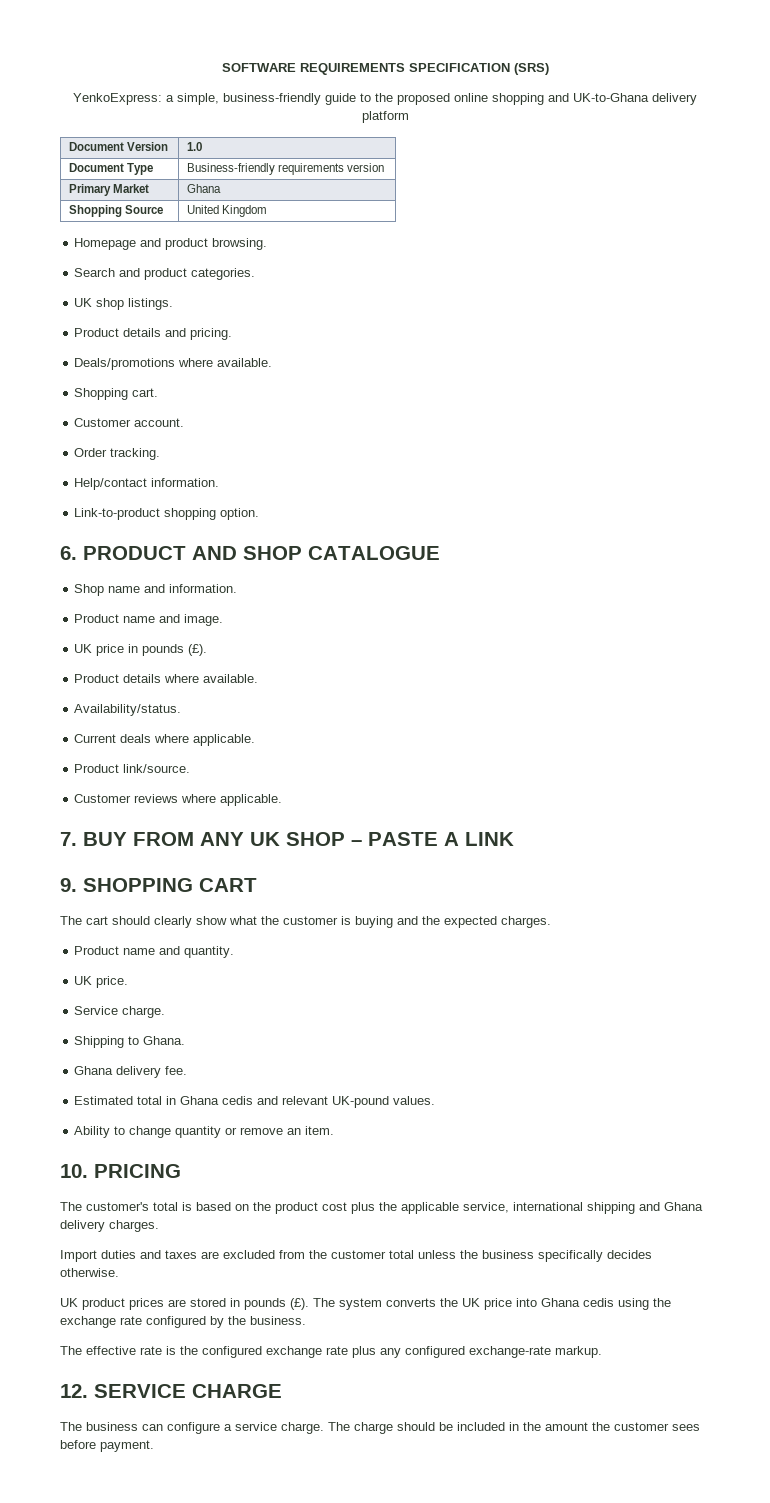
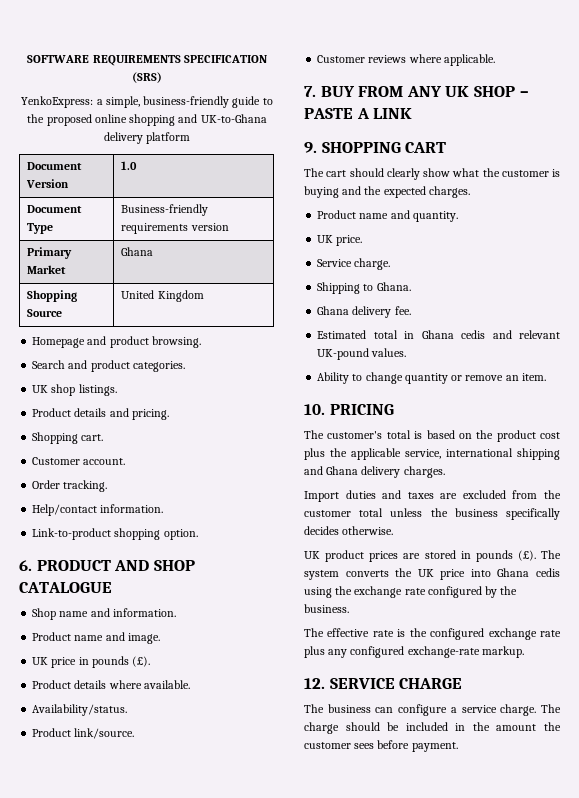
- Deals/promotions where available.
- Current deals where applicable.

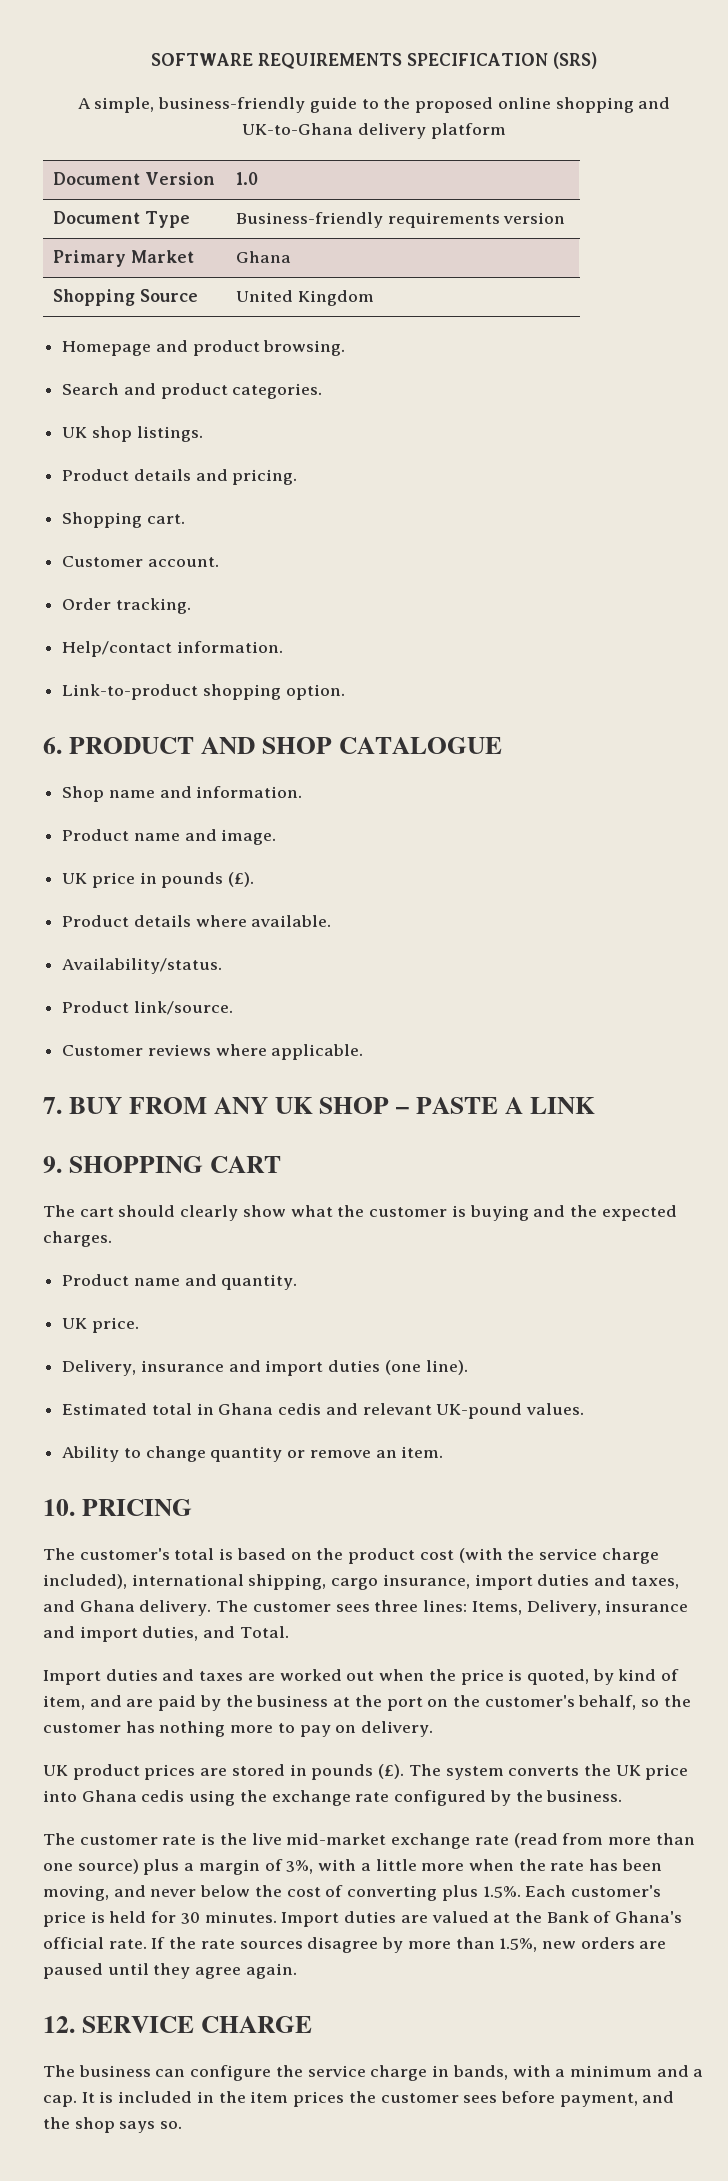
- YenkoExpress: a simple, business-friendly guide to the proposed online shopping and UK-to-Ghana delivery platform
+ A simple, business-friendly guide to the proposed online shopping and UK-to-Ghana delivery platform
- Service charge.
- Shipping to Ghana.
- Ghana delivery fee.
+ Delivery, insurance and import duties (one line).
- The customer's total is based on the product cost plus the applicable service, international shipping and Ghana delivery charges.
+ The customer's total is based on the product cost (with the service charge included), international shipping, cargo insurance, import duties and taxes, and Ghana delivery. The customer sees three lines: Items, Delivery, insurance and import duties, and Total.
- Import duties and taxes are excluded from the customer total unless the business specifically decides otherwise.
+ Import duties and taxes are worked out when the price is quoted, by kind of item, and are paid by the business at the port on the customer's behalf, so the customer has nothing more to pay on delivery.
- The effective rate is the configured exchange rate plus any configured exchange-rate markup.
+ The customer rate is the live mid-market exchange rate (read from more than one source) plus a margin of 3%, with a little more when the rate has been moving, and never below the cost of converting plus 1.5%. Each customer's price is held for 30 minutes. Import duties are valued at the Bank of Ghana's official rate. If the rate sources disagree by more than 1.5%, new orders are paused until they agree again.
- The business can configure a service charge. The charge should be included in the amount the customer sees before payment.
+ The business can configure the service charge in bands, with a minimum and a cap. It is included in the item prices the customer sees before payment, and the shop says so.

